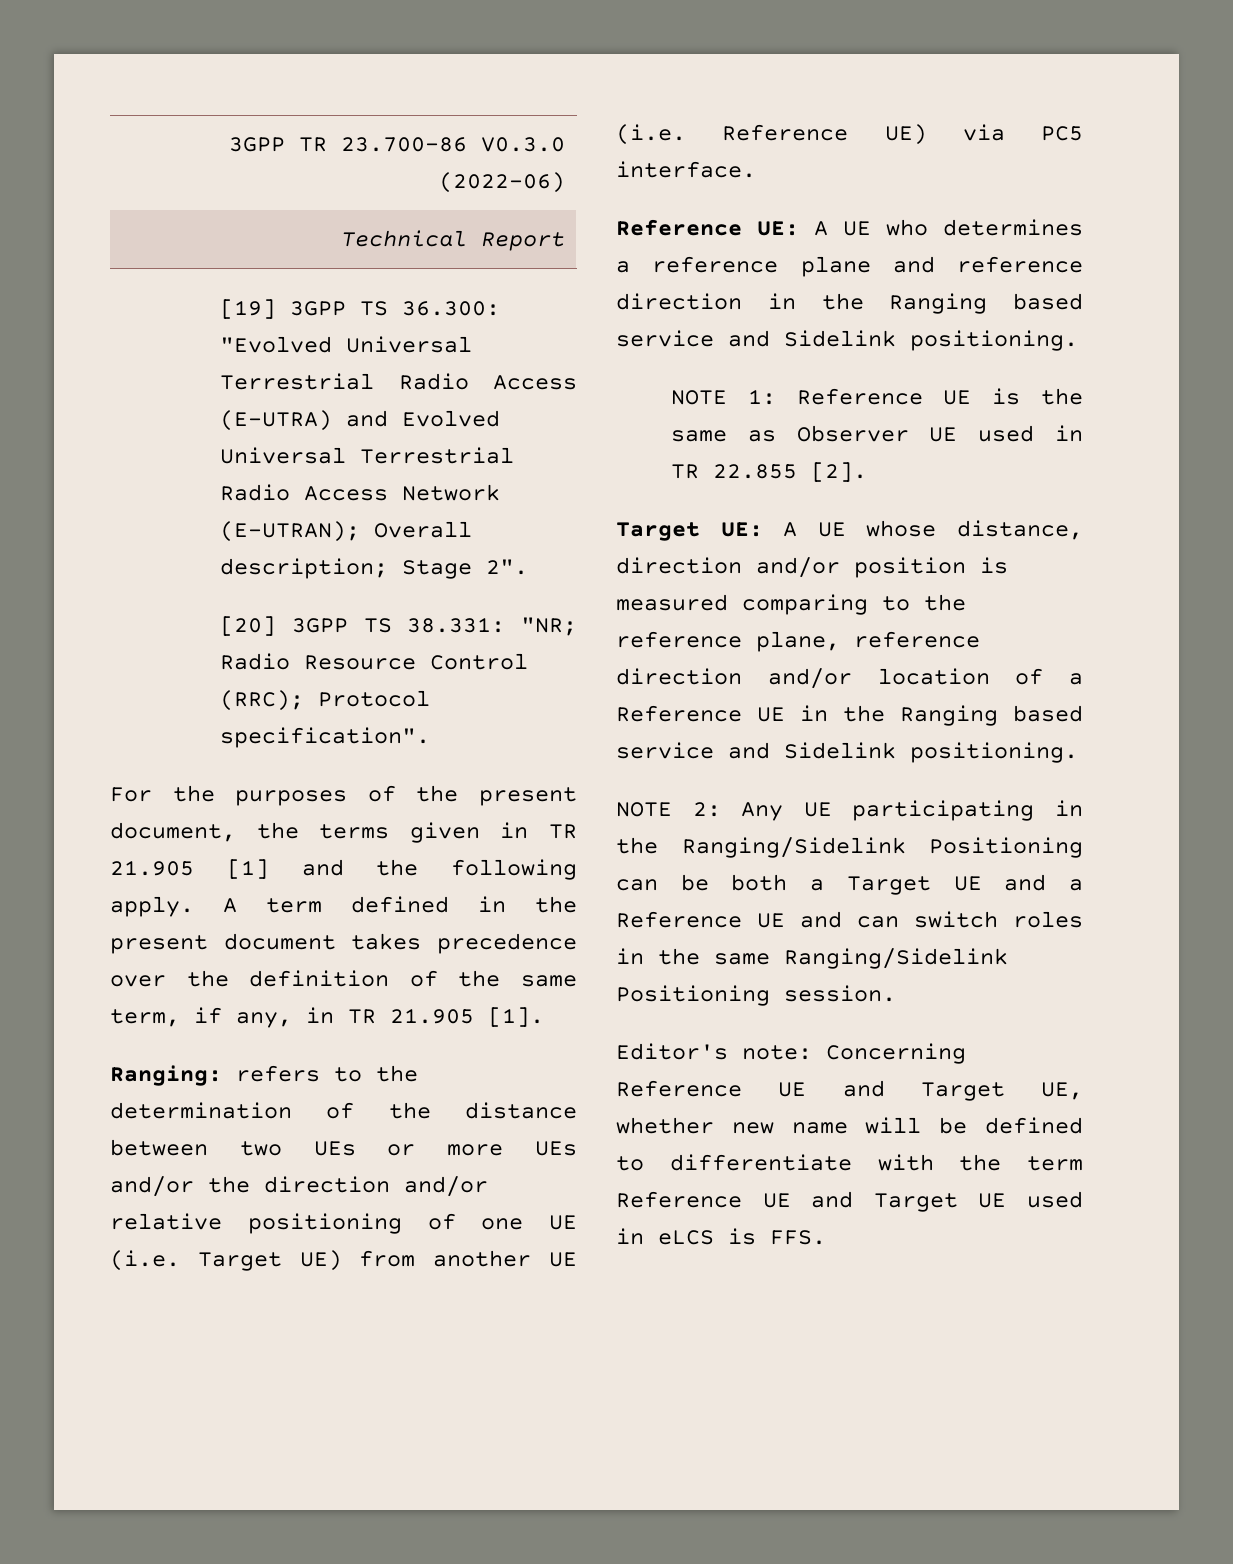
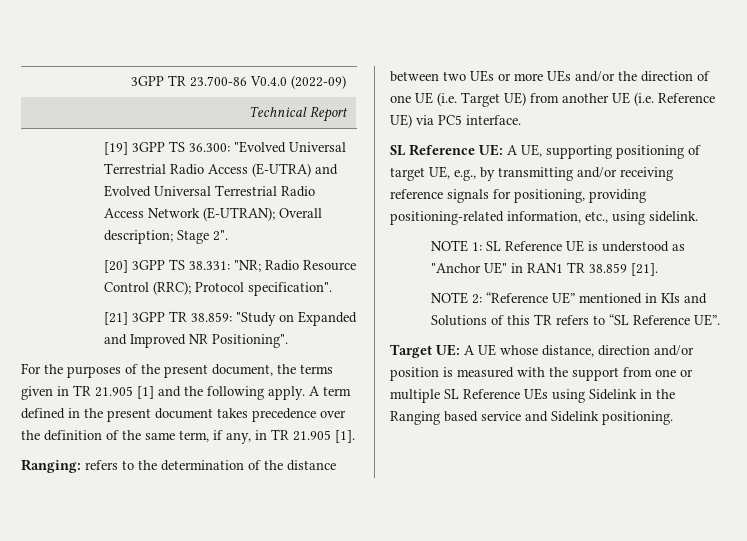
- 3GPP TR 23.700-86 V0.3.0 (2022-06)
+ 3GPP TR 23.700-86 V0.4.0 (2022-09)
+ [21] 3GPP TR 38.859: "Study on Expanded and Improved NR Positioning".
- Ranging: refers to the determination of the distance between two UEs or more UEs and/or the direction and/or relative positioning of one UE (i.e. Target UE) from another UE (i.e. Reference UE) via PC5 interface.
+ Ranging: refers to the determination of the distance between two UEs or more UEs and/or the direction of one UE (i.e. Target UE) from another UE (i.e. Reference UE) via PC5 interface.
- Reference UE: A UE who determines a reference plane and reference direction in the Ranging based service and Sidelink positioning.
+ SL Reference UE: A UE, supporting positioning of target UE, e.g., by transmitting and/or receiving reference signals for positioning, providing positioning-related information, etc., using sidelink.
- NOTE 1: Reference UE is the same as Observer UE used in TR 22.855 [2].
+ NOTE 1: SL Reference UE is understood as "Anchor UE" in RAN1 TR 38.859 [21].
+ NOTE 2: “Reference UE” mentioned in KIs and Solutions of this TR refers to “SL Reference UE”.
- Target UE: A UE whose distance, direction and/or position is measured comparing to the reference plane, reference direction and/or location of a Reference UE in the Ranging based service and Sidelink positioning.
- NOTE 2: Any UE participating in the Ranging/Sidelink Positioning can be both a Target UE and a Reference UE and can switch roles in the same Ranging/Sidelink Positioning session.
- Editor's note: Concerning Reference UE and Target UE, whether new name will be defined to differentiate with the term Reference UE and Target UE used in eLCS is FFS.
+ Target UE: A UE whose distance, direction and/or position is measured with the support from one or multiple SL Reference UEs using Sidelink in the Ranging based service and Sidelink positioning.

